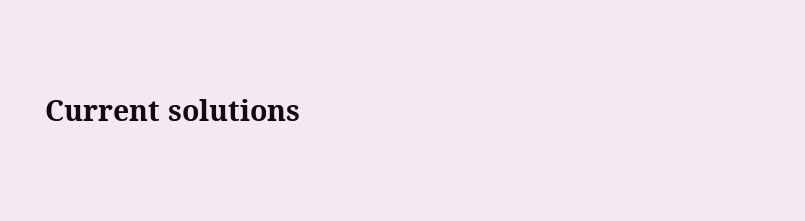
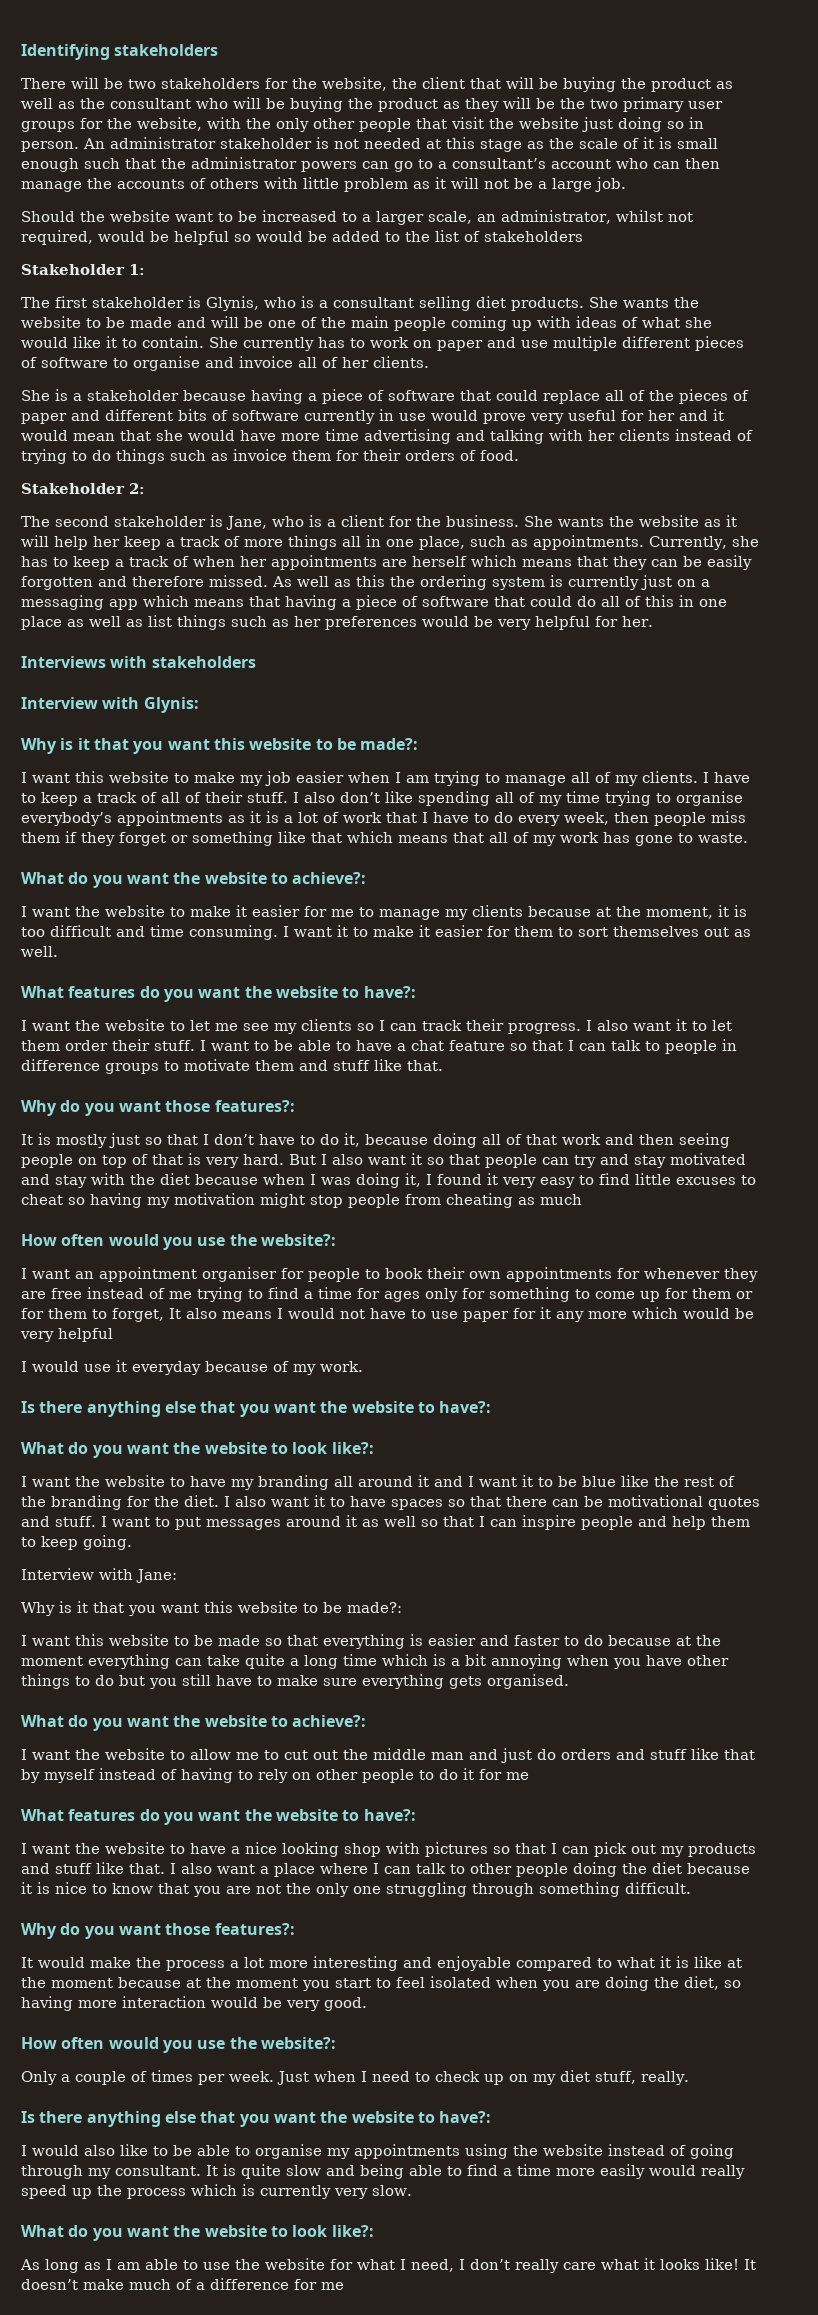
- Current solutions
+ Identifying stakeholders
+ There will be two stakeholders for the website, the client that will be buying the product as well as the consultant who will be buying the product as they will be the two primary user groups for the website, with the only other people that visit the website just doing so in person. An administrator stakeholder is not needed at this stage as the scale of it is small enough such that the administrator powers can go to a consultant’s account who can then manage the accounts of others with little problem as it will not be a large job.
+ Should the website want to be increased to a larger scale, an administrator, whilst not required, would be helpful so would be added to the list of stakeholders
+ Stakeholder 1:
+ The first stakeholder is Glynis, who is a consultant selling diet products. She wants the website to be made and will be one of the main people coming up with ideas of what she would like it to contain. She currently has to work on paper and use multiple different pieces of software to organise and invoice all of her clients.
+ She is a stakeholder because having a piece of software that could replace all of the pieces of paper and different bits of software currently in use would prove very useful for her and it would mean that she would have more time advertising and talking with her clients instead of trying to do things such as invoice them for their orders of food.
+ Stakeholder 2:
+ The second stakeholder is Jane, who is a client for the business. She wants the website as it will help her keep a track of more things all in one place, such as appointments. Currently, she has to keep a track of when her appointments are herself which means that they can be easily forgotten and therefore missed. As well as this the ordering system is currently just on a messaging app which means that having a piece of software that could do all of this in one place as well as list things such as her preferences would be very helpful for her.
+ Interviews with stakeholders
+ Interview with Glynis:
+ Why is it that you want this website to be made?:
+ I want this website to make my job easier when I am trying to manage all of my clients. I have to keep a track of all of their stuff. I also don’t like spending all of my time trying to organise everybody’s appointments as it is a lot of work that I have to do every week, then people miss them if they forget or something like that which means that all of my work has gone to waste.
+ What do you want the website to achieve?:
+ I want the website to make it easier for me to manage my clients because at the moment, it is too difficult and time consuming. I want it to make it easier for them to sort themselves out as well.
+ What features do you want the website to have?:
+ I want the website to let me see my clients so I can track their progress. I also want it to let them order their stuff. I want to be able to have a chat feature so that I can talk to people in difference groups to motivate them and stuff like that.
+ Why do you want those features?:
+ It is mostly just so that I don’t have to do it, because doing all of that work and then seeing people on top of that is very hard. But I also want it so that people can try and stay motivated and stay with the diet because when I was doing it, I found it very easy to find little excuses to cheat so having my motivation might stop people from cheating as much
+ How often would you use the website?:
+ I want an appointment organiser for people to book their own appointments for whenever they are free instead of me trying to find a time for ages only for something to come up for them or for them to forget, It also means I would not have to use paper for it any more which would be very helpful
+ I would use it everyday because of my work.
+ Is there anything else that you want the website to have?:
+ What do you want the website to look like?:
+ I want the website to have my branding all around it and I want it to be blue like the rest of the branding for the diet. I also want it to have spaces so that there can be motivational quotes and stuff. I want to put messages around it as well so that I can inspire people and help them to keep going.
+ Interview with Jane:
+ Why is it that you want this website to be made?:
+ I want this website to be made so that everything is easier and faster to do because at the moment everything can take quite a long time which is a bit annoying when you have other things to do but you still have to make sure everything gets organised.
+ What do you want the website to achieve?:
+ I want the website to allow me to cut out the middle man and just do orders and stuff like that by myself instead of having to rely on other people to do it for me
+ What features do you want the website to have?:
+ I want the website to have a nice looking shop with pictures so that I can pick out my products and stuff like that. I also want a place where I can talk to other people doing the diet because it is nice to know that you are not the only one struggling through something difficult.
+ Why do you want those features?:
+ It would make the process a lot more interesting and enjoyable compared to what it is like at the moment because at the moment you start to feel isolated when you are doing the diet, so having more interaction would be very good.
+ How often would you use the website?:
+ Only a couple of times per week. Just when I need to check up on my diet stuff, really.
+ Is there anything else that you want the website to have?:
+ I would also like to be able to organise my appointments using the website instead of going through my consultant. It is quite slow and being able to find a time more easily would really speed up the process which is currently very slow.
+ What do you want the website to look like?:
+ As long as I am able to use the website for what I need, I don’t really care what it looks like! It doesn’t make much of a difference for me

